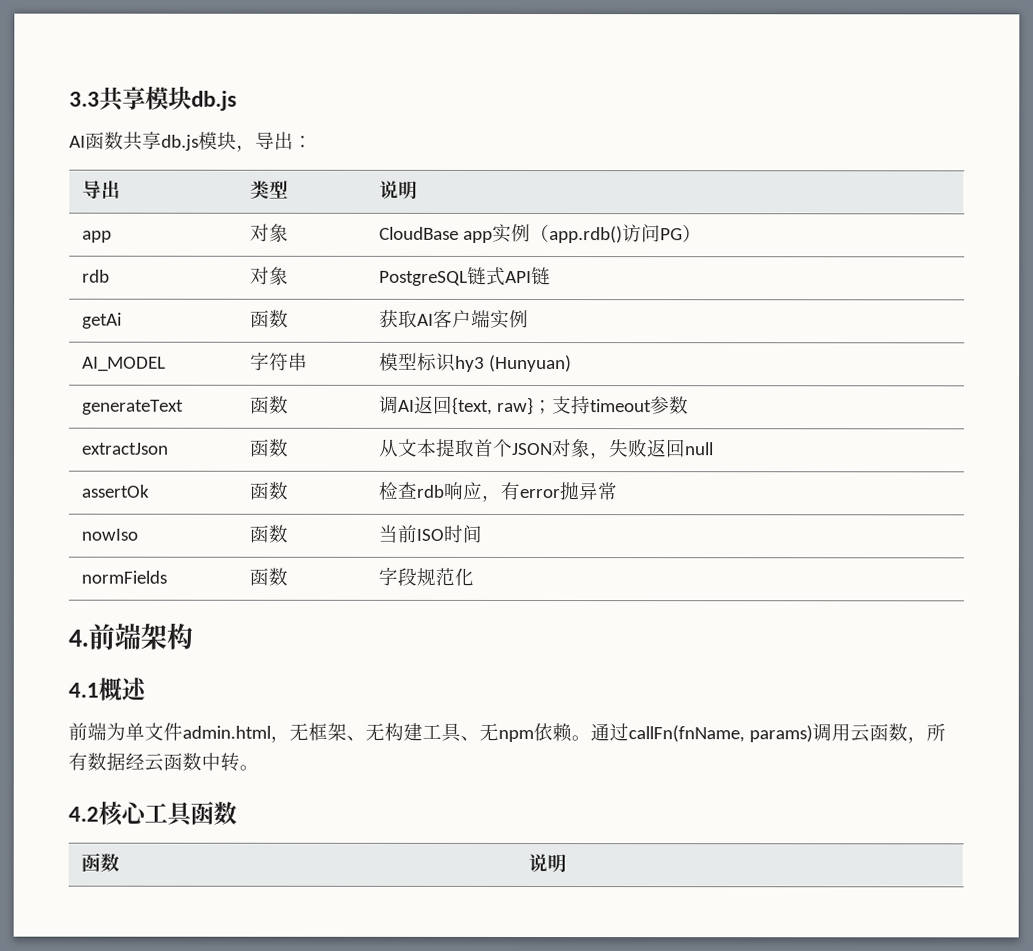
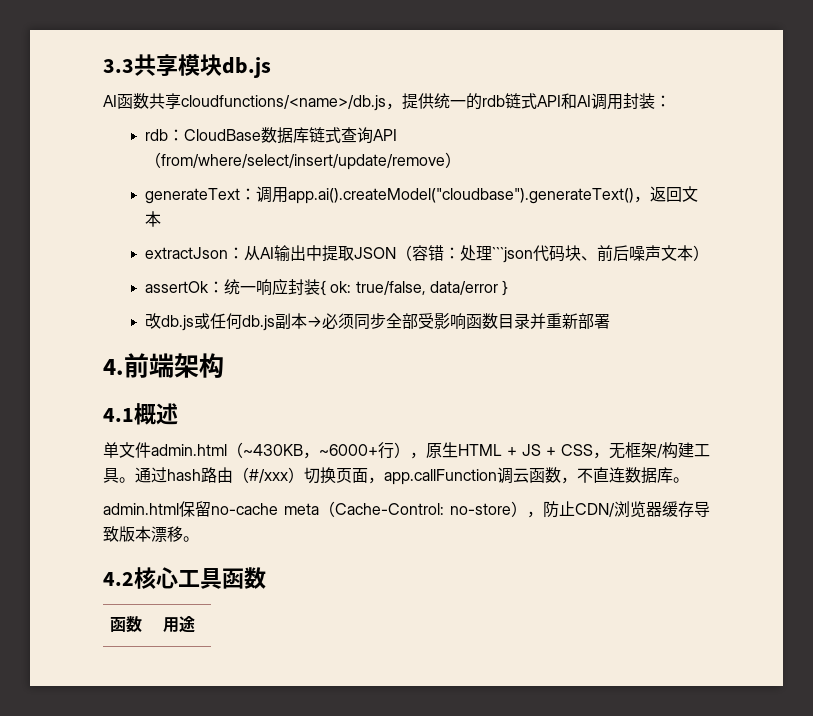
- AI函数共享db.js模块，导出：
- 导出 | 类型 | 说明
- app | 对象 | CloudBase app实例（app.rdb()访问PG）
- rdb | 对象 | PostgreSQL链式API链
- getAi | 函数 | 获取AI客户端实例
- AI_MODEL | 字符串 | 模型标识hy3 (Hunyuan)
- generateText | 函数 | 调AI返回{text, raw}；支持timeout参数
- extractJson | 函数 | 从文本提取首个JSON对象，失败返回null
- assertOk | 函数 | 检查rdb响应，有error抛异常
- nowIso | 函数 | 当前ISO时间
- normFields | 函数 | 字段规范化
+ AI函数共享cloudfunctions/<name>/db.js，提供统一的rdb链式API和AI调用封装：
+ rdb：CloudBase数据库链式查询API（from/where/select/insert/update/remove）
+ generateText：调用app.ai().createModel("cloudbase").generateText()，返回文本
+ extractJson：从AI输出中提取JSON（容错：处理```json代码块、前后噪声文本）
+ assertOk：统一响应封装{ ok: true/false, data/error }
+ 改db.js或任何db.js副本→必须同步全部受影响函数目录并重新部署
- 前端为单文件admin.html，无框架、无构建工具、无npm依赖。通过callFn(fnName, params)调用云函数，所有数据经云函数中转。
+ 单文件admin.html（~430KB，~6000+行），原生HTML + JS + CSS，无框架/构建工具。通过hash路由（#/xxx）切换页面，app.callFunction调云函数，不直连数据库。
+ admin.html保留no-cache meta（Cache-Control: no-store），防止CDN/浏览器缓存导致版本漂移。
- 函数 | 说明
+ 函数 | 用途

